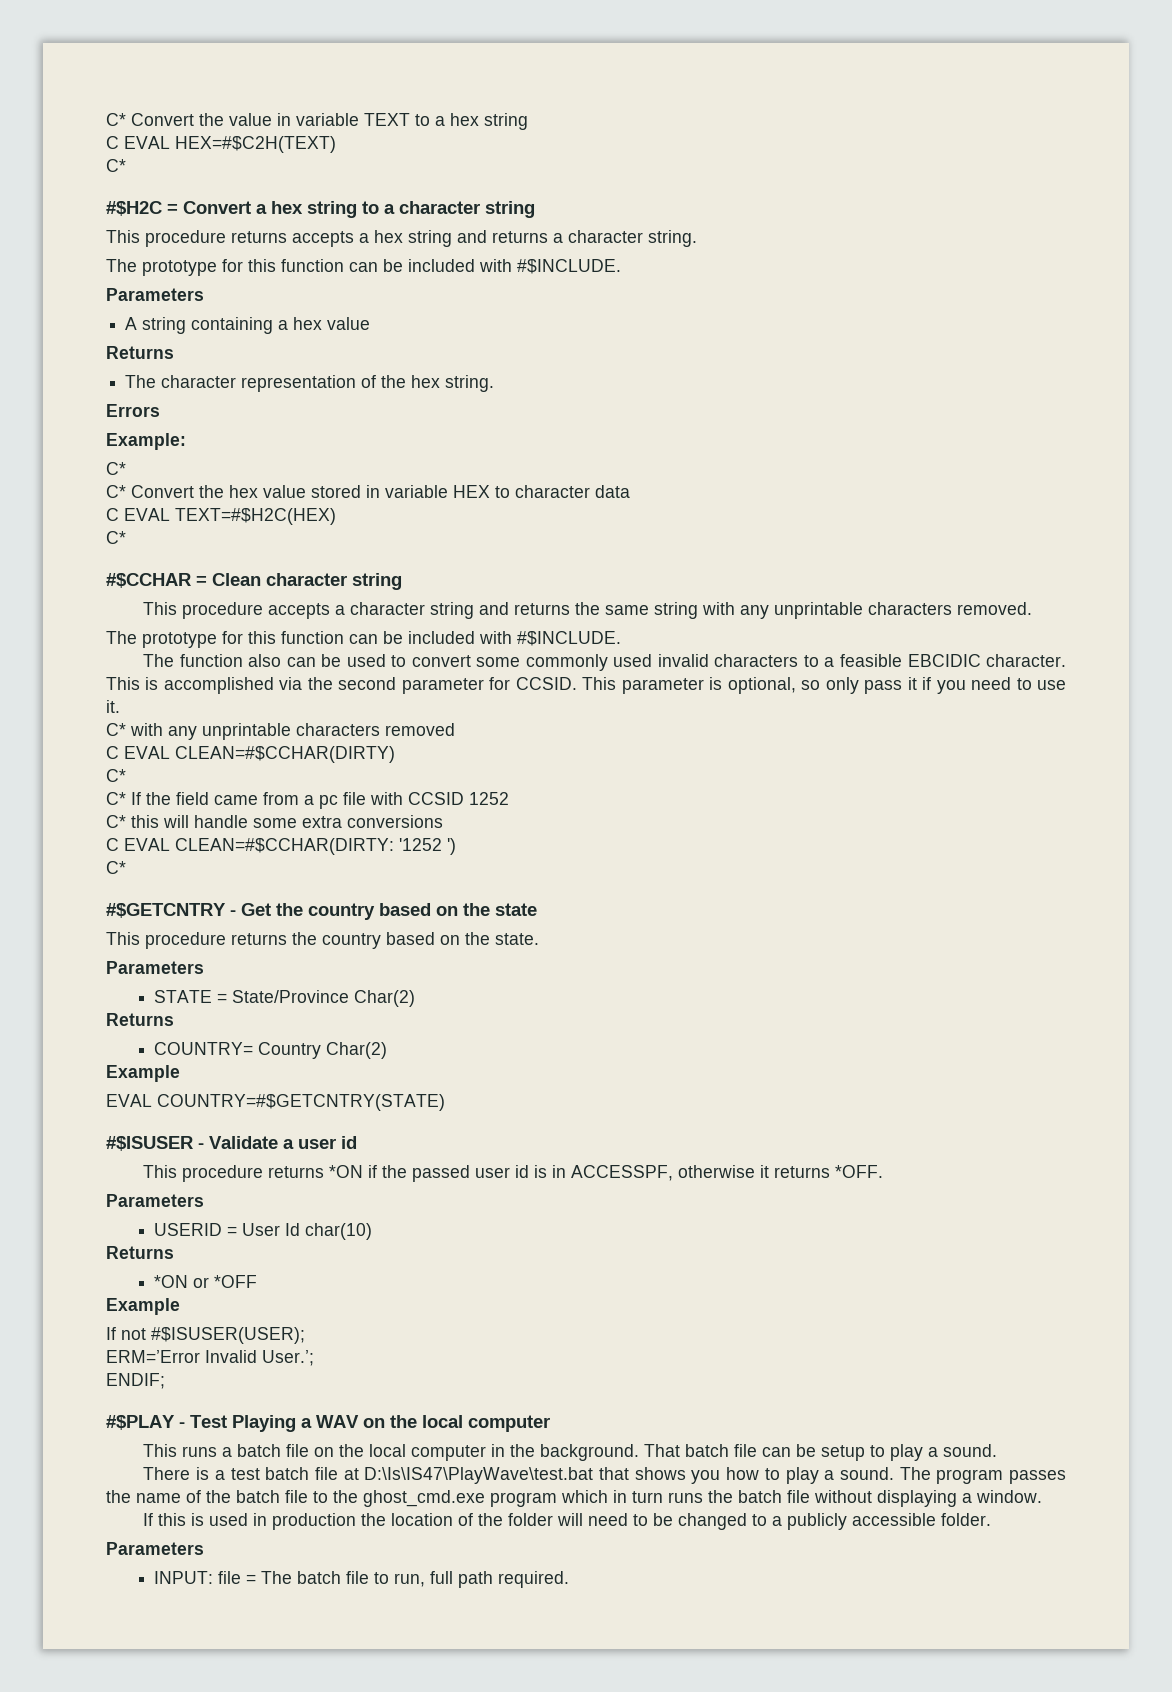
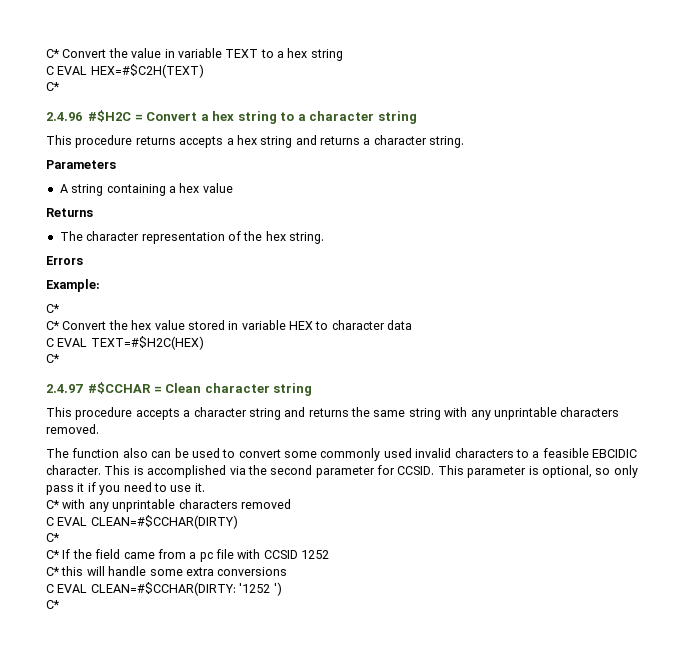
- #$H2C = Convert a hex string to a character string
+ 2.4.96 #$H2C = Convert a hex string to a character string
  This procedure returns accepts a hex string and returns a character string.
- The prototype for this function can be included with #$INCLUDE.
- #$CCHAR = Clean character string
+ 2.4.97 #$CCHAR = Clean character string
  This procedure accepts a character string and returns the same string with any unprintable characters removed.
- The prototype for this function can be included with #$INCLUDE.
- #$GETCNTRY - Get the country based on the state
- This procedure returns the country based on the state.
- Parameters
- STATE = State/Province Char(2)
- Returns
- COUNTRY= Country Char(2)
- Example
- EVAL COUNTRY=#$GETCNTRY(STATE)
- #$ISUSER - Validate a user id
- This procedure returns *ON if the passed user id is in ACCESSPF, otherwise it returns *OFF.
- Parameters
- USERID = User Id char(10)
- Returns
- *ON or *OFF
- Example
- If not #$ISUSER(USER);
- ERM=’Error Invalid User.’;
- ENDIF;
- #$PLAY - Test Playing a WAV on the local computer
- This runs a batch file on the local computer in the background. That batch file can be setup to play a sound.
- There is a test batch file at D:\Is\IS47\PlayWave\test.bat that shows you how to play a sound. The program passes the name of the batch file to the ghost_cmd.exe program which in turn runs the batch file without displaying a window.
- If this is used in production the location of the folder will need to be changed to a publicly accessible folder.
- Parameters
- INPUT: file = The batch file to run, full path required.

